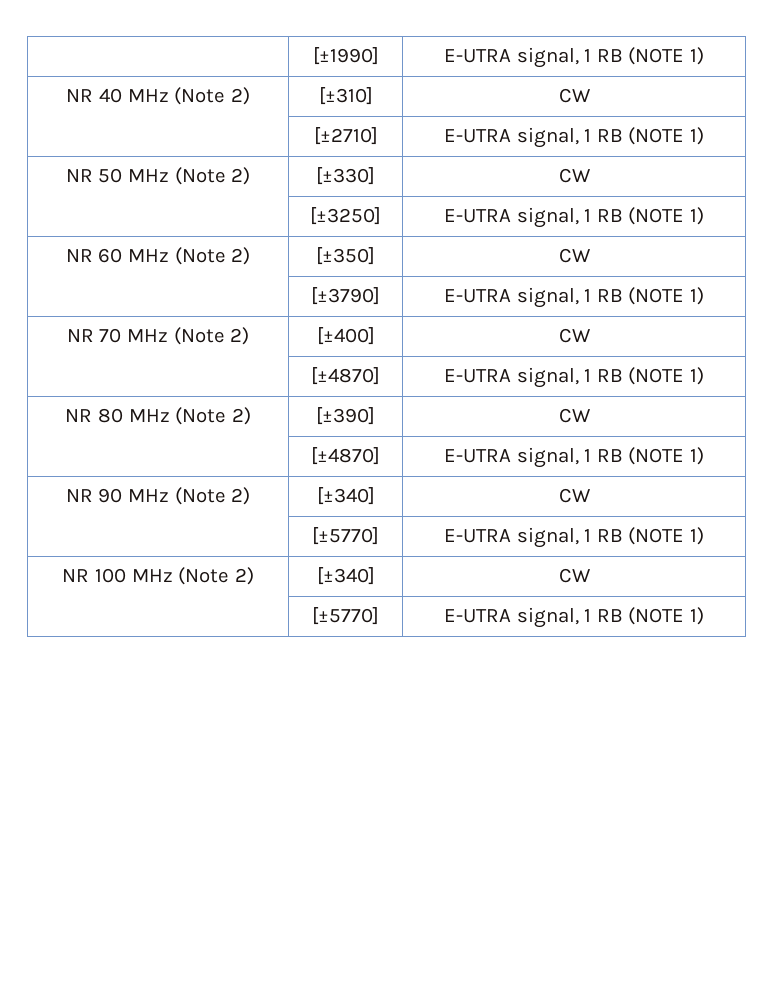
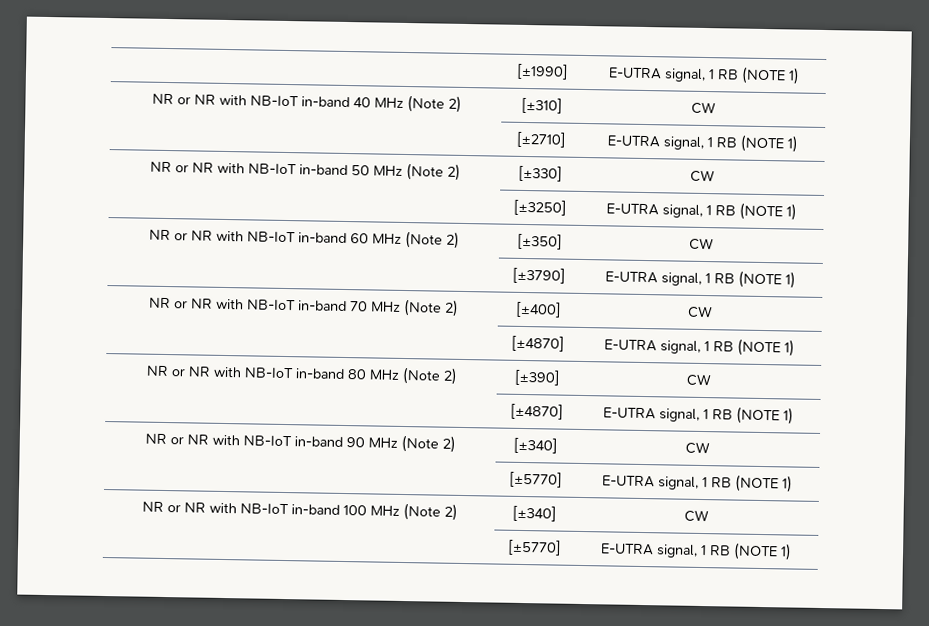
- NR 40 MHz (Note 2) | [±310] | CW
+ NR or NR with NB-IoT in-band 40 MHz (Note 2) | [±310] | CW
- NR 50 MHz (Note 2) | [±330] | CW
+ NR or NR with NB-IoT in-band 50 MHz (Note 2) | [±330] | CW
- NR 60 MHz (Note 2) | [±350] | CW
+ NR or NR with NB-IoT in-band 60 MHz (Note 2) | [±350] | CW
- NR 70 MHz (Note 2) | [±400] | CW
+ NR or NR with NB-IoT in-band 70 MHz (Note 2) | [±400] | CW
- NR 80 MHz (Note 2) | [±390] | CW
+ NR or NR with NB-IoT in-band 80 MHz (Note 2) | [±390] | CW
- NR 90 MHz (Note 2) | [±340] | CW
+ NR or NR with NB-IoT in-band 90 MHz (Note 2) | [±340] | CW
- NR 100 MHz (Note 2) | [±340] | CW
+ NR or NR with NB-IoT in-band 100 MHz (Note 2) | [±340] | CW

